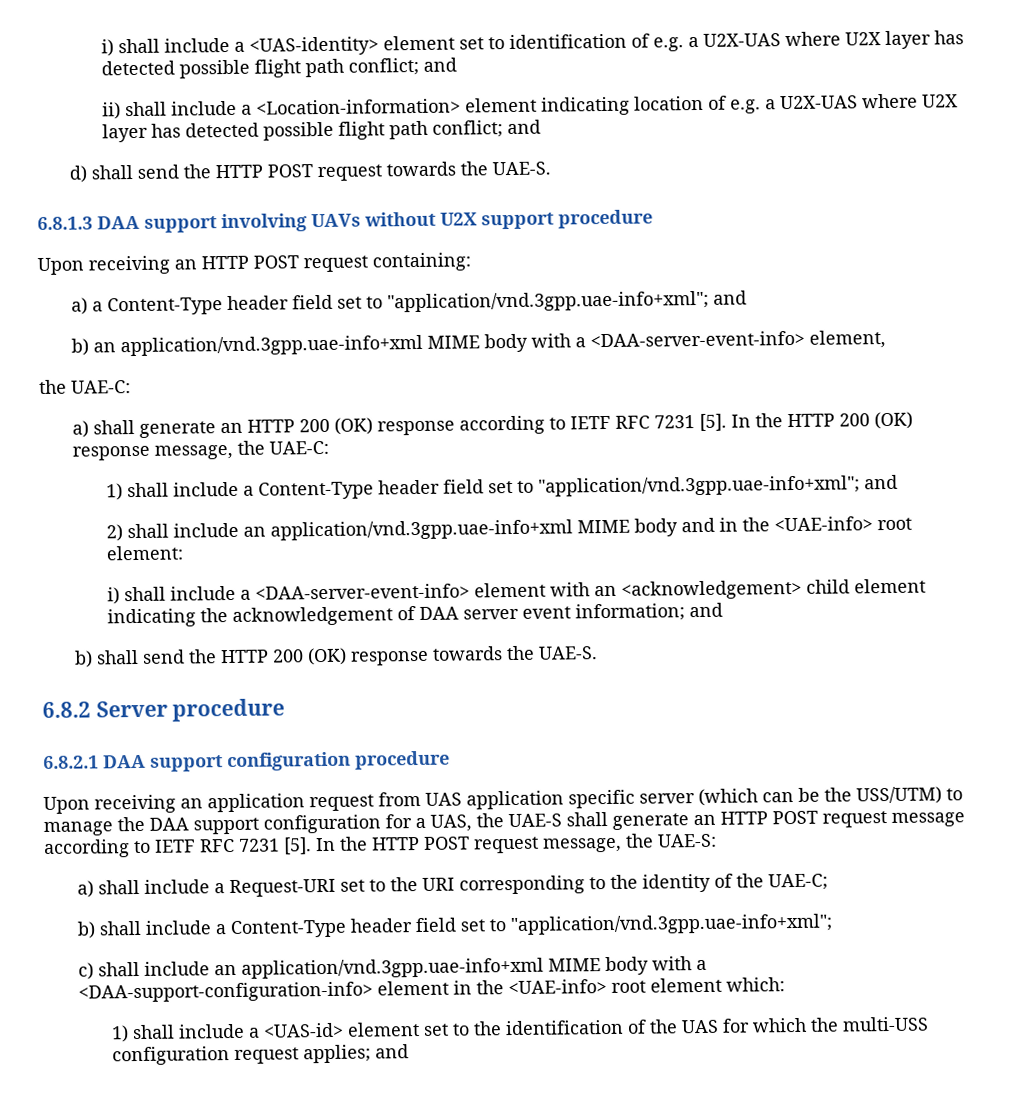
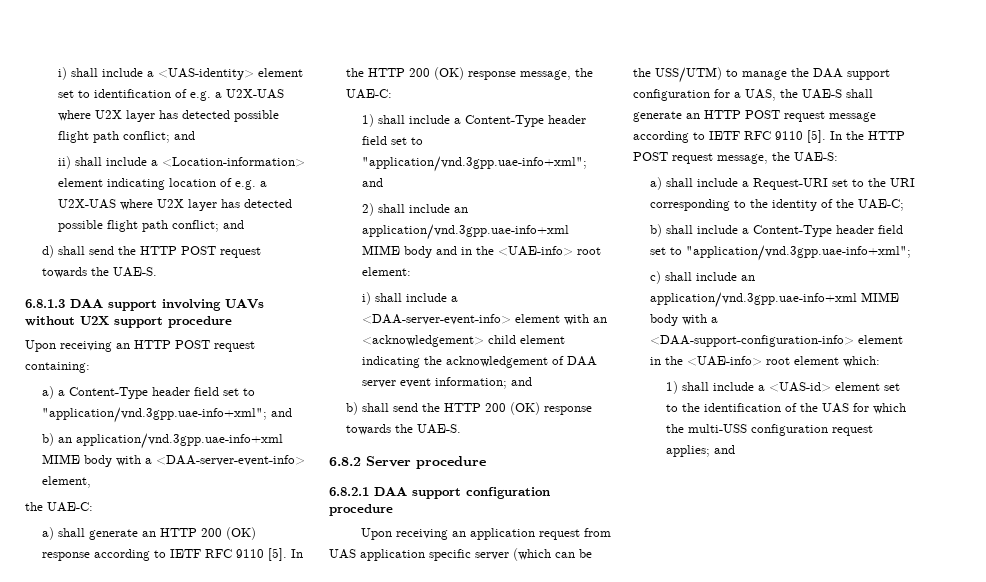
- a) shall generate an HTTP 200 (OK) response according to IETF RFC 7231 [5].
+ a) shall generate an HTTP 200 (OK) response according to IETF RFC 9110 [5].
- Upon receiving an application request from UAS application specific server (which can be the USS/UTM) to manage the DAA support configuration for a UAS, the UAE-S shall generate an HTTP POST request message according to IETF RFC 7231 [5].
+ Upon receiving an application request from UAS application specific server (which can be the USS/UTM) to manage the DAA support configuration for a UAS, the UAE-S shall generate an HTTP POST request message according to IETF RFC 9110 [5].

